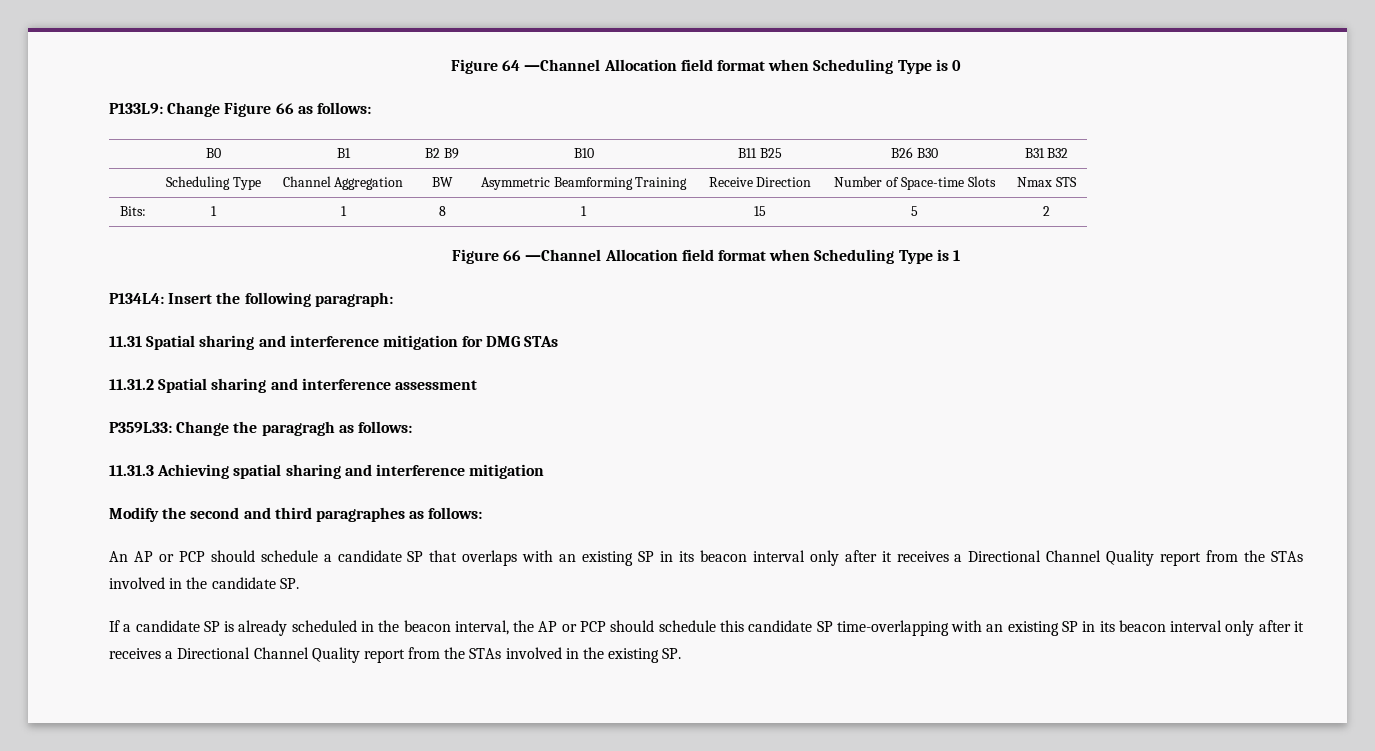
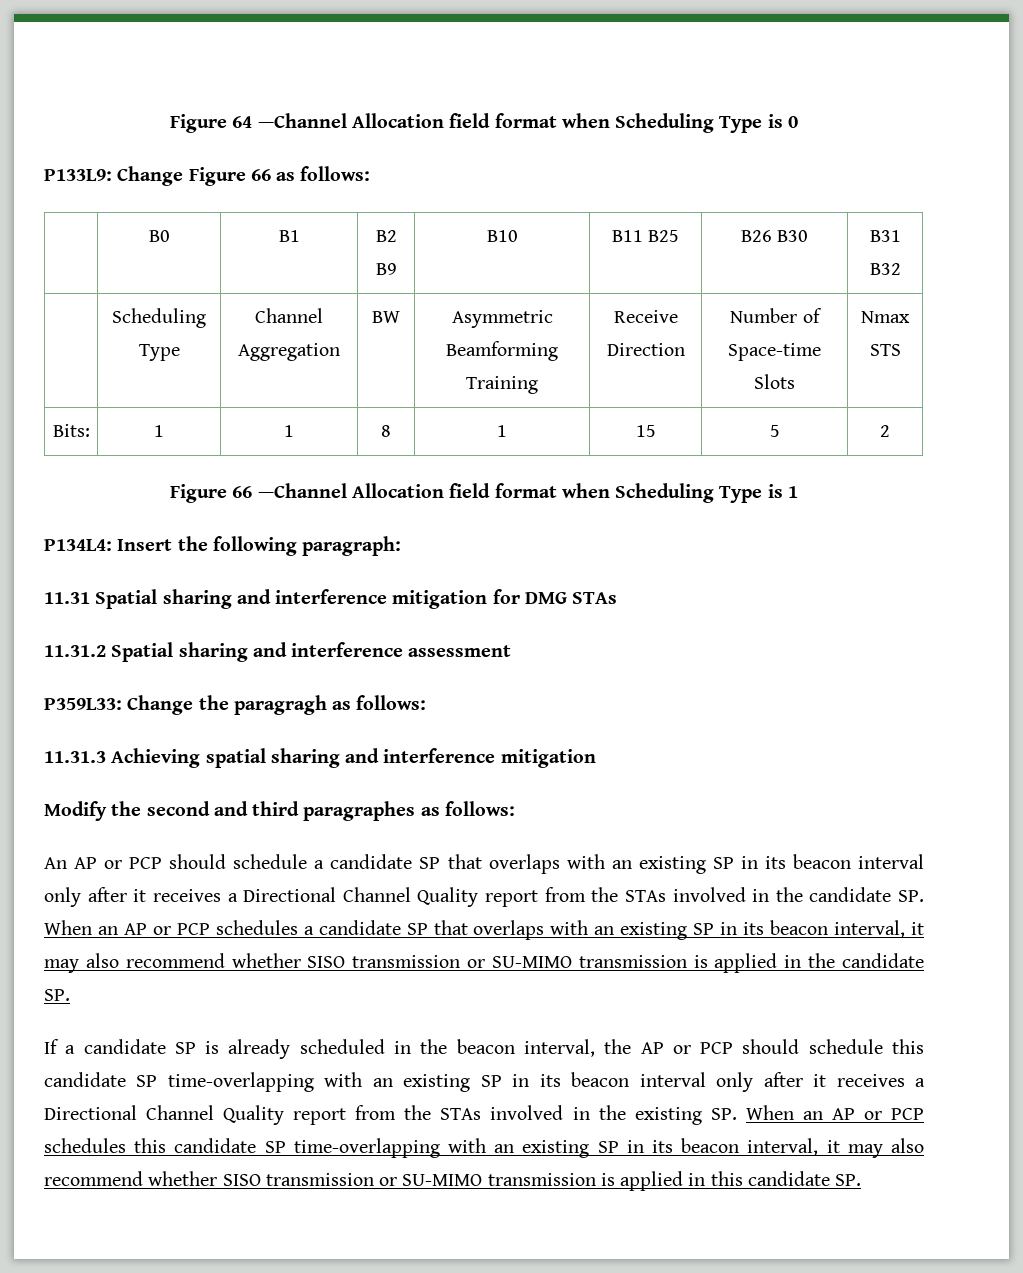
- An AP or PCP should schedule a candidate SP that overlaps with an existing SP in its beacon interval only after it receives a Directional Channel Quality report from the STAs involved in the candidate SP.
+ An AP or PCP should schedule a candidate SP that overlaps with an existing SP in its beacon interval only after it receives a Directional Channel Quality report from the STAs involved in the candidate SP. When an AP or PCP schedules a candidate SP that overlaps with an existing SP in its beacon interval, it may also recommend whether SISO transmission or SU-MIMO transmission is applied in the candidate SP.
- If a candidate SP is already scheduled in the beacon interval, the AP or PCP should schedule this candidate SP time-overlapping with an existing SP in its beacon interval only after it receives a Directional Channel Quality report from the STAs involved in the existing SP.
+ If a candidate SP is already scheduled in the beacon interval, the AP or PCP should schedule this candidate SP time-overlapping with an existing SP in its beacon interval only after it receives a Directional Channel Quality report from the STAs involved in the existing SP. When an AP or PCP schedules this candidate SP time-overlapping with an existing SP in its beacon interval, it may also recommend whether SISO transmission or SU-MIMO transmission is applied in this candidate SP.

